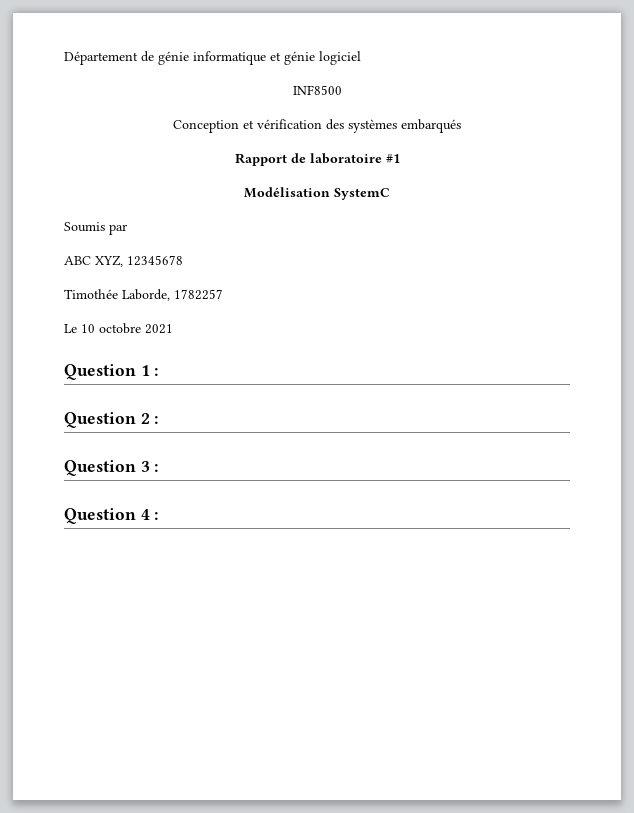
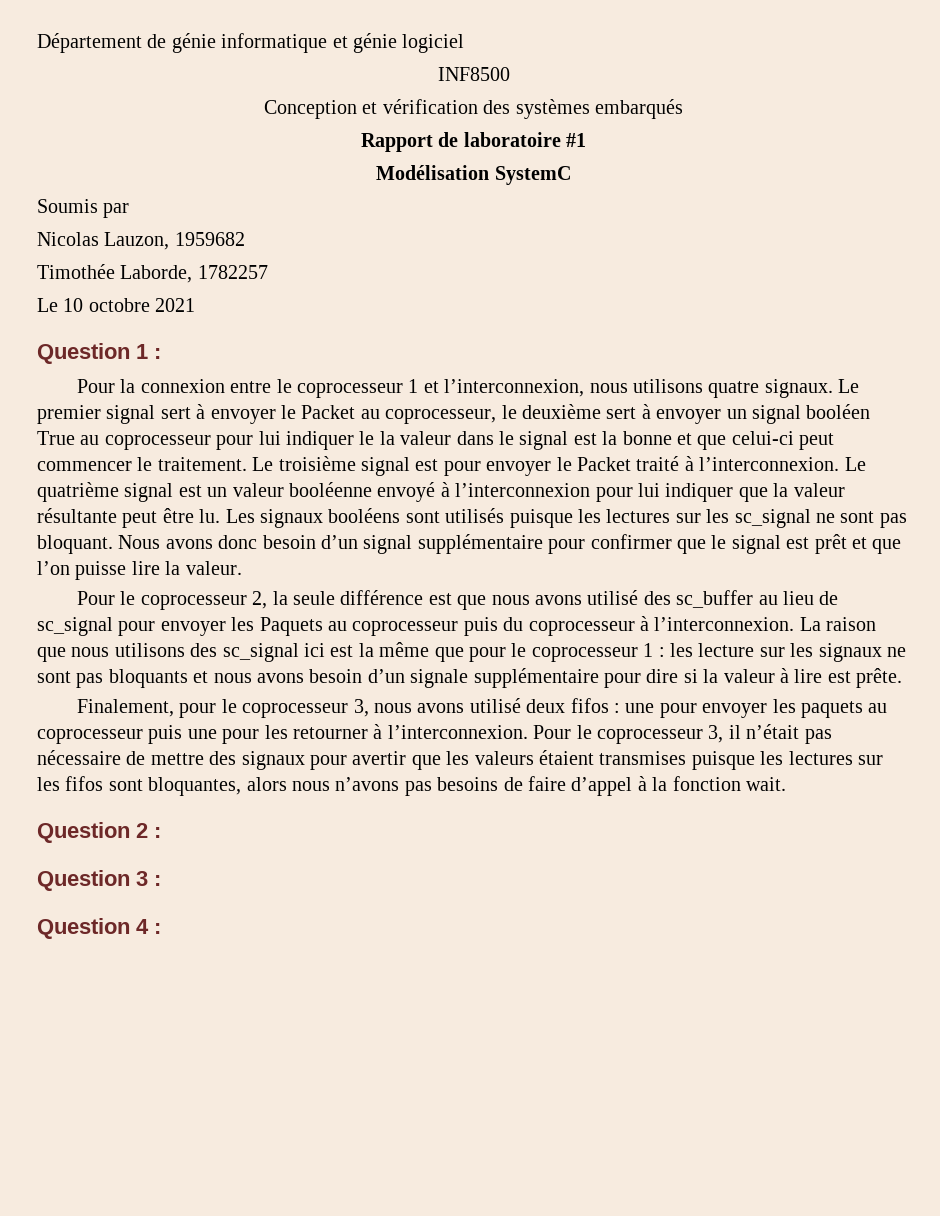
- ABC XYZ, 12345678
+ Nicolas Lauzon, 1959682
+ Pour la connexion entre le coprocesseur 1 et l’interconnexion, nous utilisons quatre signaux. Le premier signal sert à envoyer le Packet au coprocesseur, le deuxième sert à envoyer un signal booléen True au coprocesseur pour lui indiquer le la valeur dans le signal est la bonne et que celui-ci peut commencer le traitement. Le troisième signal est pour envoyer le Packet traité à l’interconnexion. Le quatrième signal est un valeur booléenne envoyé à l’interconnexion pour lui indiquer que la valeur résultante peut être lu. Les signaux booléens sont utilisés puisque les lectures sur les sc_signal ne sont pas bloquant. Nous avons donc besoin d’un signal supplémentaire pour confirmer que le signal est prêt et que l’on puisse lire la valeur.
+ Pour le coprocesseur 2, la seule différence est que nous avons utilisé des sc_buffer au lieu de sc_signal pour envoyer les Paquets au coprocesseur puis du coprocesseur à l’interconnexion. La raison que nous utilisons des sc_signal ici est la même que pour le coprocesseur 1 : les lecture sur les signaux ne sont pas bloquants et nous avons besoin d’un signale supplémentaire pour dire si la valeur à lire est prête.
+ Finalement, pour le coprocesseur 3, nous avons utilisé deux fifos : une pour envoyer les paquets au coprocesseur puis une pour les retourner à l’interconnexion. Pour le coprocesseur 3, il n’était pas nécessaire de mettre des signaux pour avertir que les valeurs étaient transmises puisque les lectures sur les fifos sont bloquantes, alors nous n’avons pas besoins de faire d’appel à la fonction wait.

